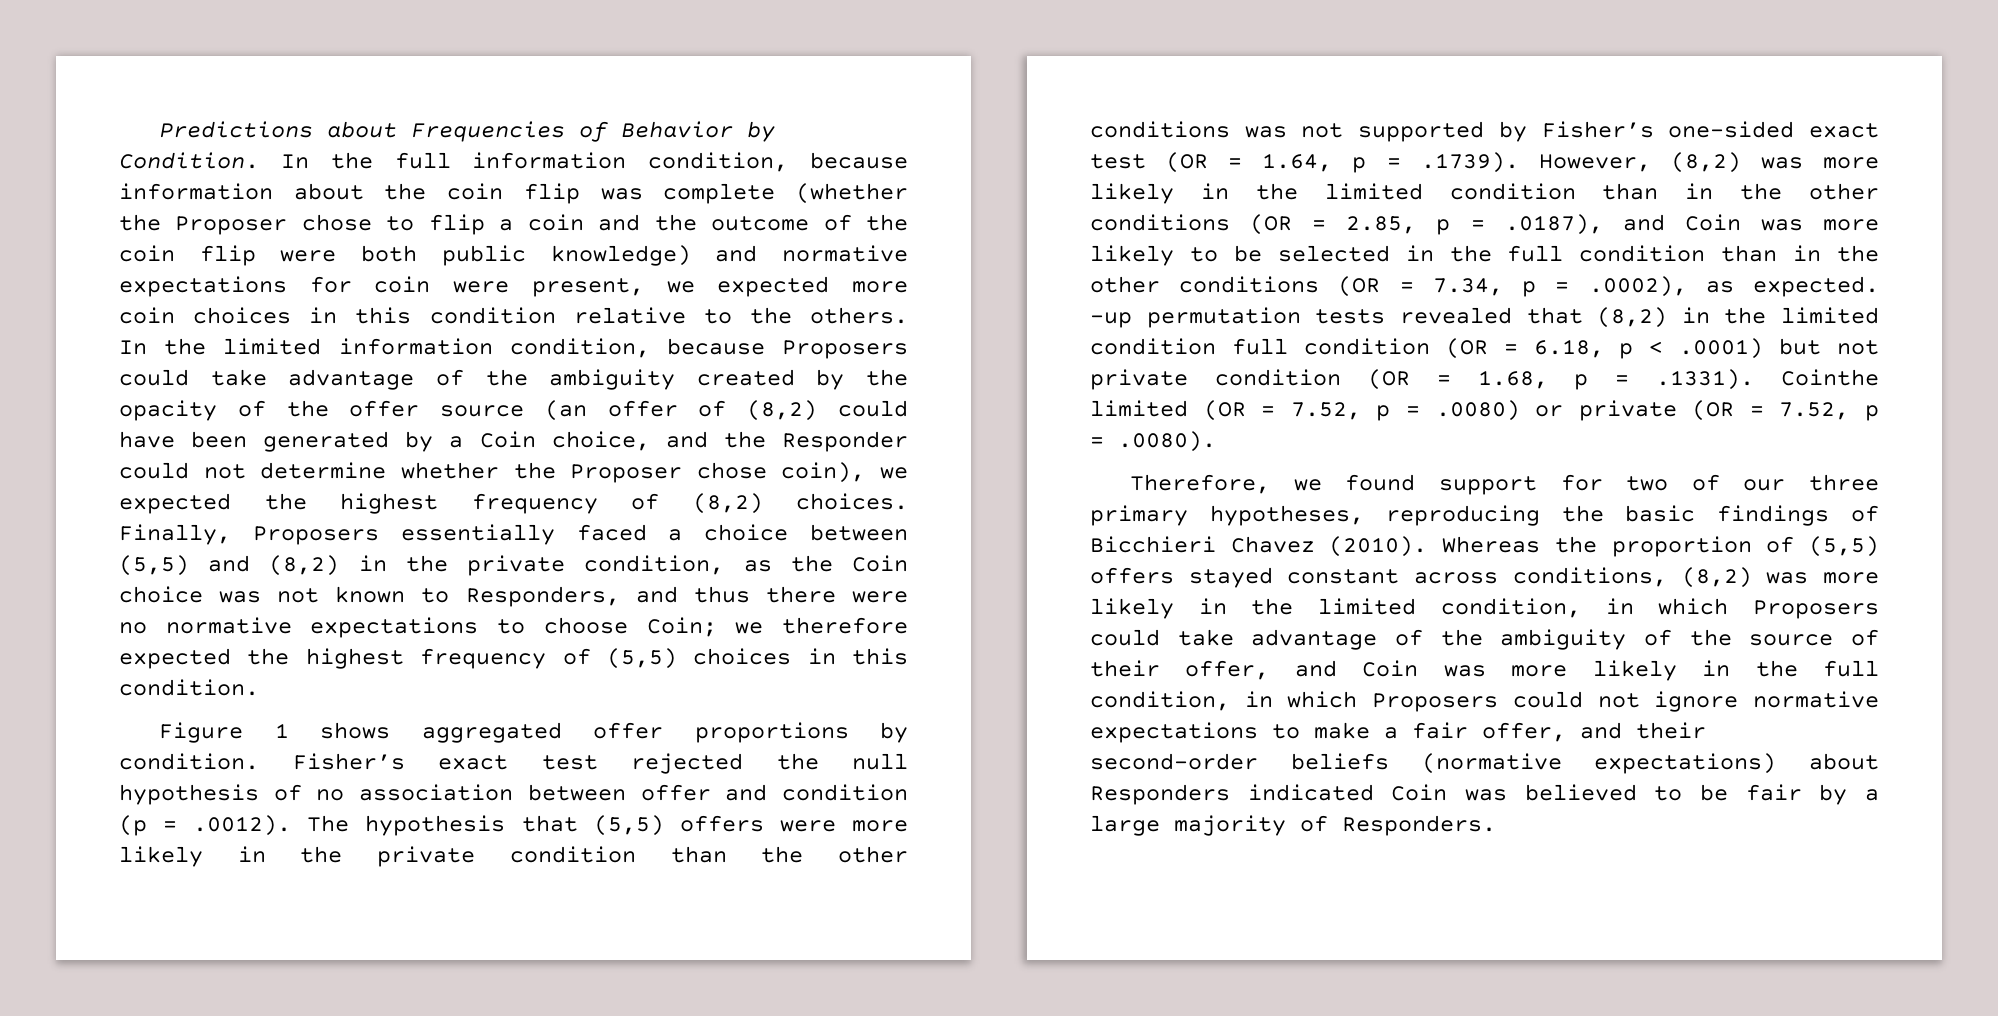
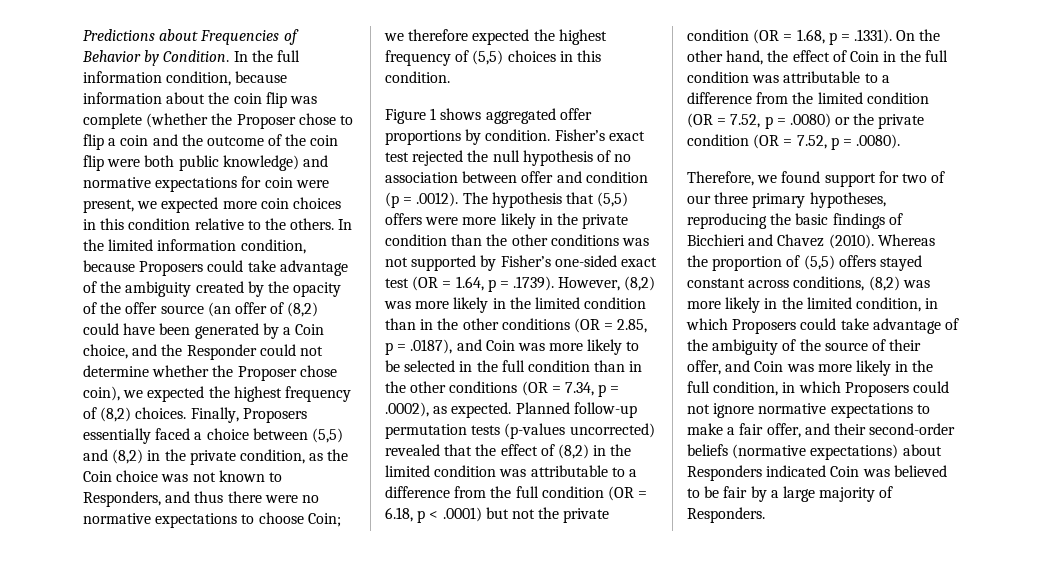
- -up permutation tests revealed that (8,2) in the limited condition full condition (OR = 6.18, p < .0001) but not private condition (OR = 1.68, p = .1331). Cointhe limited (OR = 7.52, p = .0080) or private (OR = 7.52, p = .0080).
+ Planned follow-up permutation tests (p-values uncorrected) revealed that the effect of (8,2) in the limited condition was attributable to a difference from the full condition (OR = 6.18, p < .0001) but not the private condition (OR = 1.68, p = .1331). On the other hand, the effect of Coin in the full condition was attributable to a difference from the limited condition (OR = 7.52, p = .0080) or the private condition (OR = 7.52, p = .0080).
- Therefore, we found support for two of our three primary hypotheses, reproducing the basic findings of Bicchieri Chavez (2010).
+ Therefore, we found support for two of our three primary hypotheses, reproducing the basic findings of Bicchieri and Chavez (2010).

